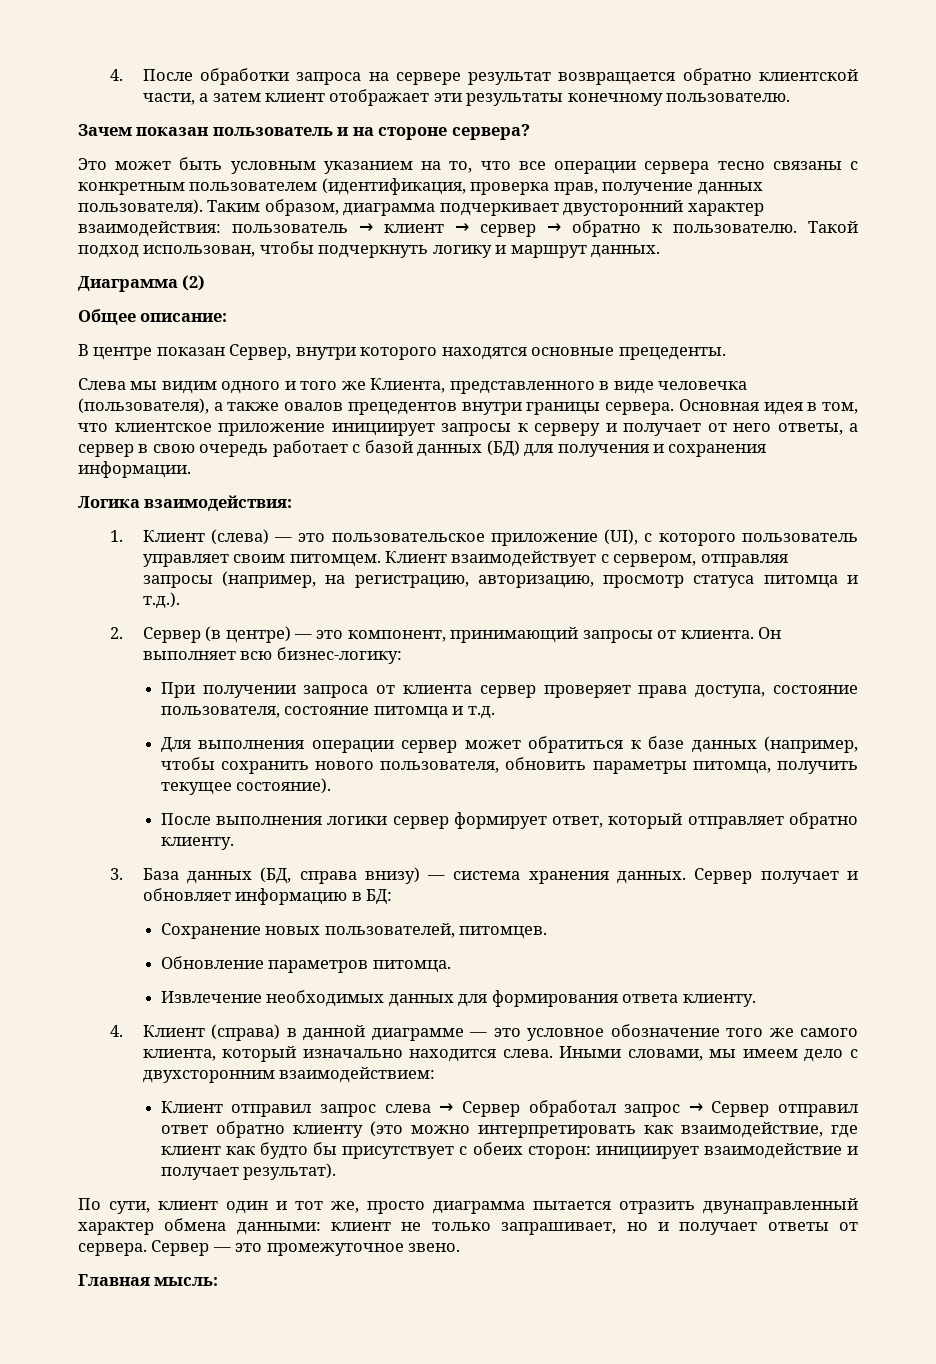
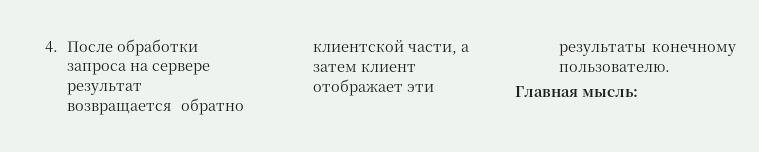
- Зачем показан пользователь и на стороне сервера?
- Это может быть условным указанием на то, что все операции сервера тесно связаны с конкретным пользователем (идентификация, проверка прав, получение данных пользователя). Таким образом, диаграмма подчеркивает двусторонний характер взаимодействия: пользователь → клиент → сервер → обратно к пользователю. Такой подход использован, чтобы подчеркнуть логику и маршрут данных.
- Диаграмма (2)
- Общее описание:
- В центре показан Сервер, внутри которого находятся основные прецеденты.
- Слева мы видим одного и того же Клиента, представленного в виде человечка (пользователя), а также овалов прецедентов внутри границы сервера. Основная идея в том, что клиентское приложение инициирует запросы к серверу и получает от него ответы, а сервер в свою очередь работает с базой данных (БД) для получения и сохранения информации.
- Логика взаимодействия:
- 1. Клиент (слева) — это пользовательское приложение (UI), с которого пользователь управляет своим питомцем. Клиент взаимодействует с сервером, отправляя запросы (например, на регистрацию, авторизацию, просмотр статуса питомца и т.д.).
- 2. Сервер (в центре) — это компонент, принимающий запросы от клиента. Он выполняет всю бизнес-логику:
- При получении запроса от клиента сервер проверяет права доступа, состояние пользователя, состояние питомца и т.д.
- Для выполнения операции сервер может обратиться к базе данных (например, чтобы сохранить нового пользователя, обновить параметры питомца, получить текущее состояние).
- После выполнения логики сервер формирует ответ, который отправляет обратно клиенту.
- 3. База данных (БД, справа внизу) — система хранения данных. Сервер получает и обновляет информацию в БД:
- Сохранение новых пользователей, питомцев.
- Обновление параметров питомца.
- Извлечение необходимых данных для формирования ответа клиенту.
- 4. Клиент (справа) в данной диаграмме — это условное обозначение того же самого клиента, который изначально находится слева. Иными словами, мы имеем дело с двухсторонним взаимодействием:
- Клиент отправил запрос слева → Сервер обработал запрос → Сервер отправил ответ обратно клиенту (это можно интерпретировать как взаимодействие, где клиент как будто бы присутствует с обеих сторон: инициирует взаимодействие и получает результат).
- По сути, клиент один и тот же, просто диаграмма пытается отразить двунаправленный характер обмена данными: клиент не только запрашивает, но и получает ответы от сервера. Сервер — это промежуточное звено.

